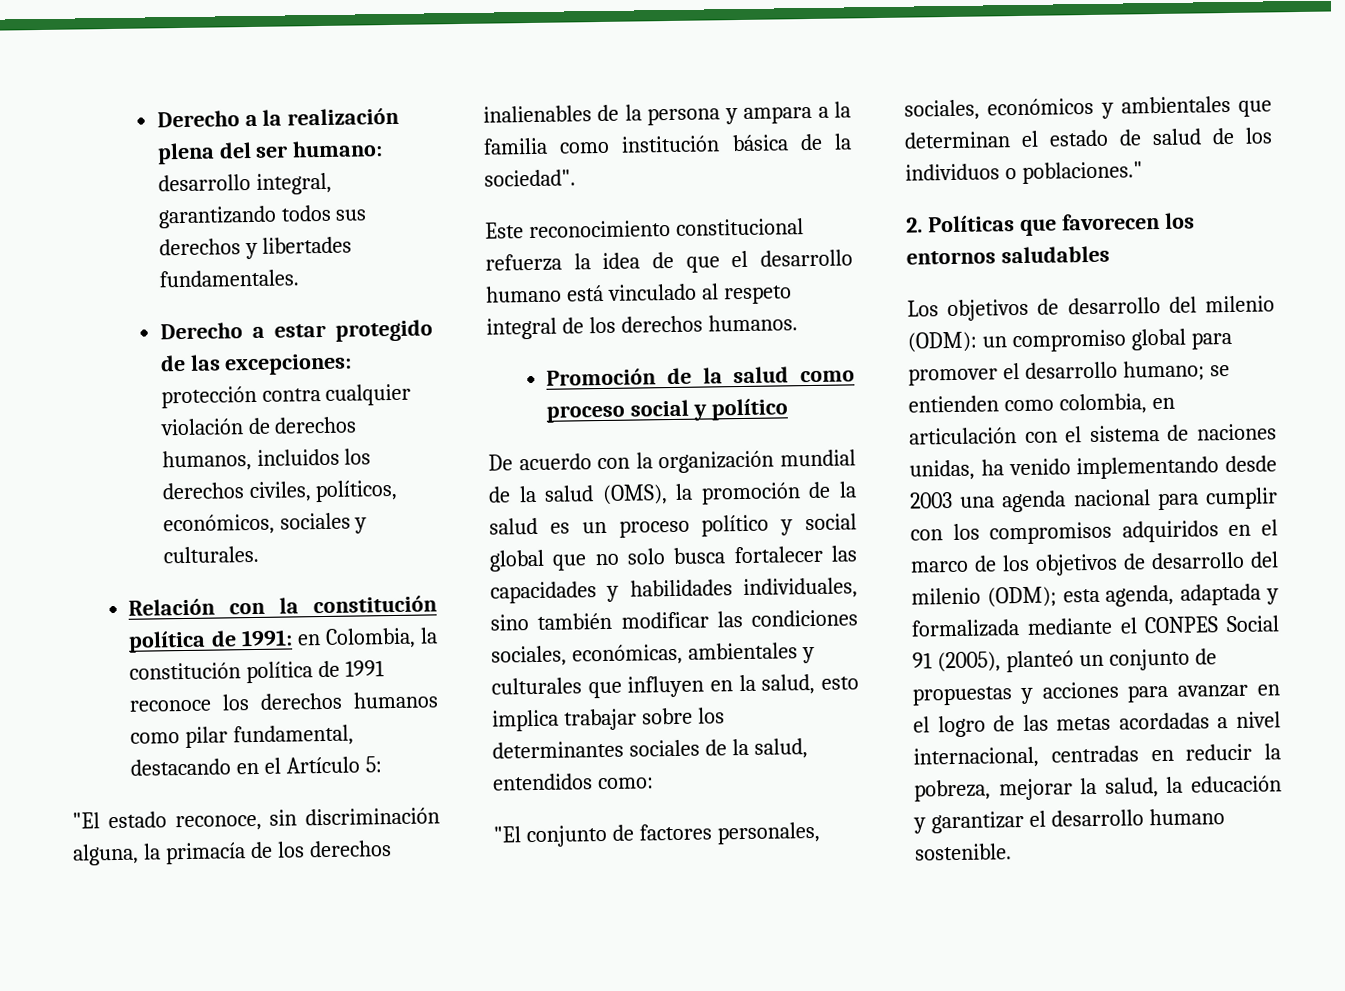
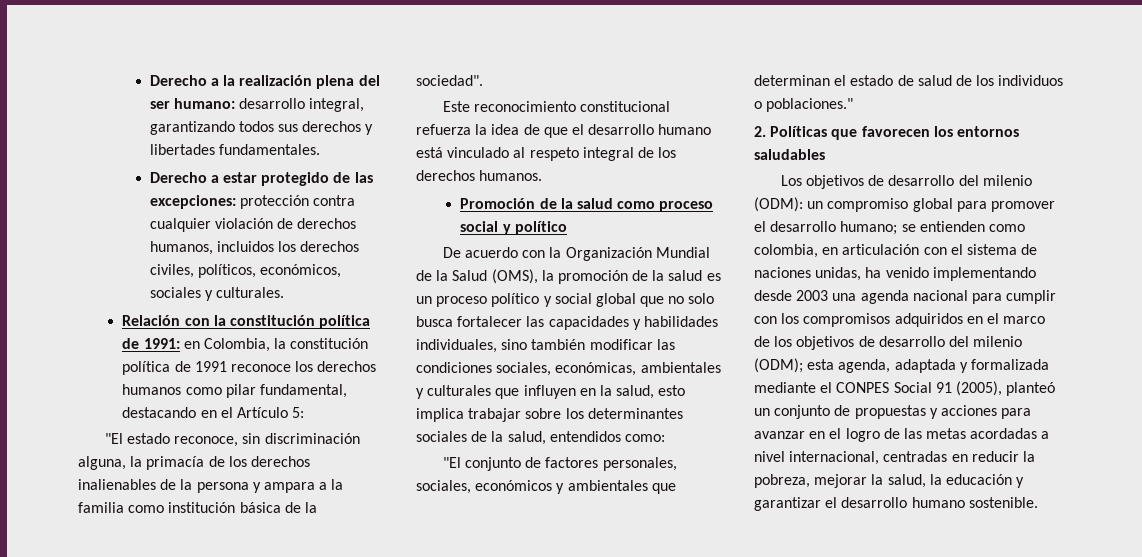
- De acuerdo con la organización mundial de la salud (OMS), la promoción de la salud es un proceso político y social global que no solo busca fortalecer las capacidades y habilidades individuales, sino también modificar las condiciones sociales, económicas, ambientales y culturales que influyen en la salud, esto implica trabajar sobre los determinantes sociales de la salud, entendidos como:
+ De acuerdo con la Organización Mundial de la Salud (OMS), la promoción de la salud es un proceso político y social global que no solo busca fortalecer las capacidades y habilidades individuales, sino también modificar las condiciones sociales, económicas, ambientales y culturales que influyen en la salud, esto implica trabajar sobre los determinantes sociales de la salud, entendidos como:

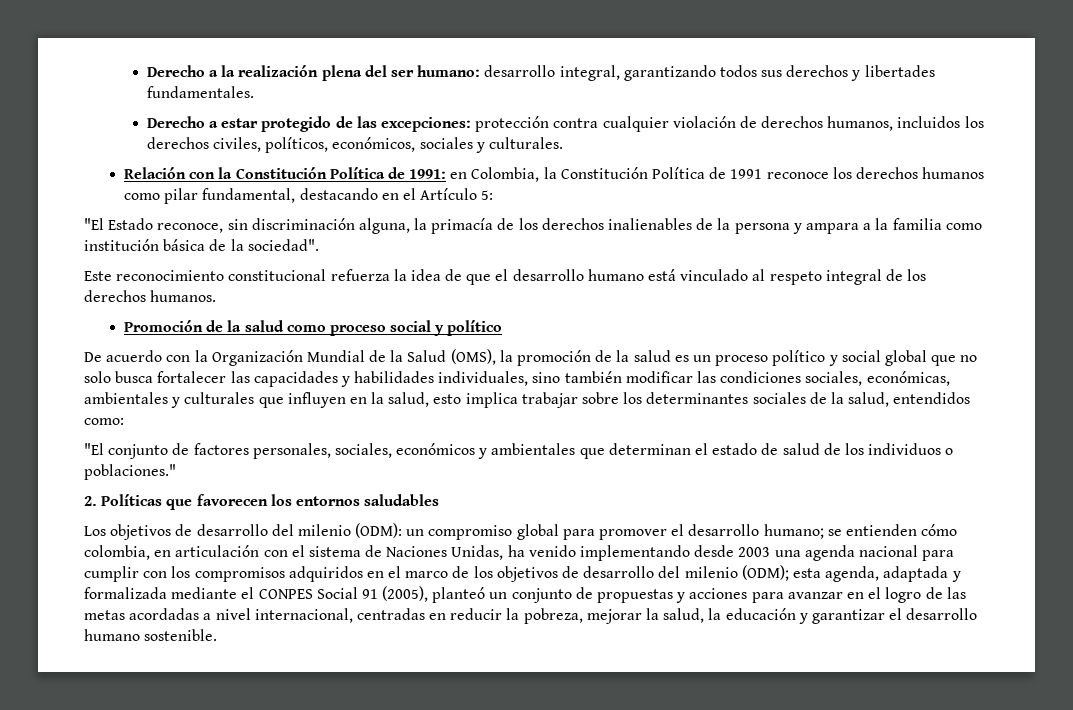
- Relación con la constitución política de 1991: en Colombia, la constitución política de 1991 reconoce los derechos humanos como pilar fundamental, destacando en el Artículo 5:
+ Relación con la Constitución Política de 1991: en Colombia, la Constitución Política de 1991 reconoce los derechos humanos como pilar fundamental, destacando en el Artículo 5:
- "El estado reconoce, sin discriminación alguna, la primacía de los derechos inalienables de la persona y ampara a la familia como institución básica de la sociedad".
+ "El Estado reconoce, sin discriminación alguna, la primacía de los derechos inalienables de la persona y ampara a la familia como institución básica de la sociedad".
- se entienden como colombia, en articulación con el sistema de naciones unidas, ha venido implementando desde 2003 una agenda nacional para cumplir con los compromisos adquiridos en el marco de los objetivos de desarrollo del milenio (ODM);
+ se entienden cómo colombia, en articulación con el sistema de Naciones Unidas, ha venido implementando desde 2003 una agenda nacional para cumplir con los compromisos adquiridos en el marco de los objetivos de desarrollo del milenio (ODM);

